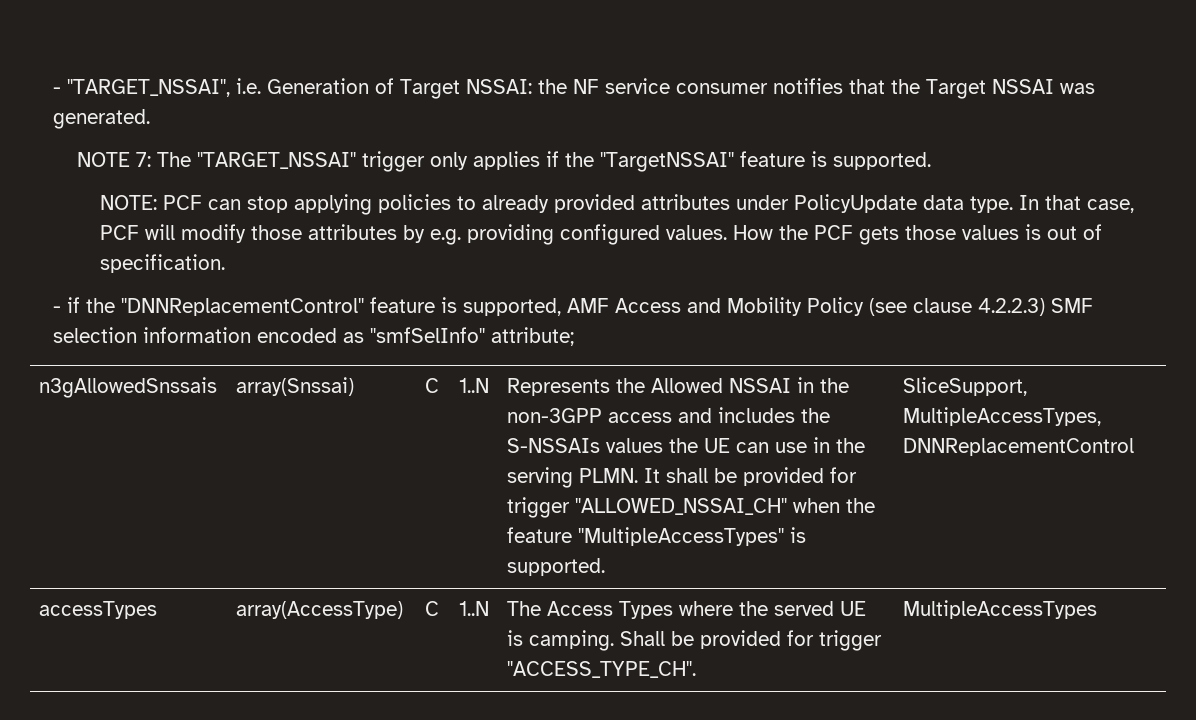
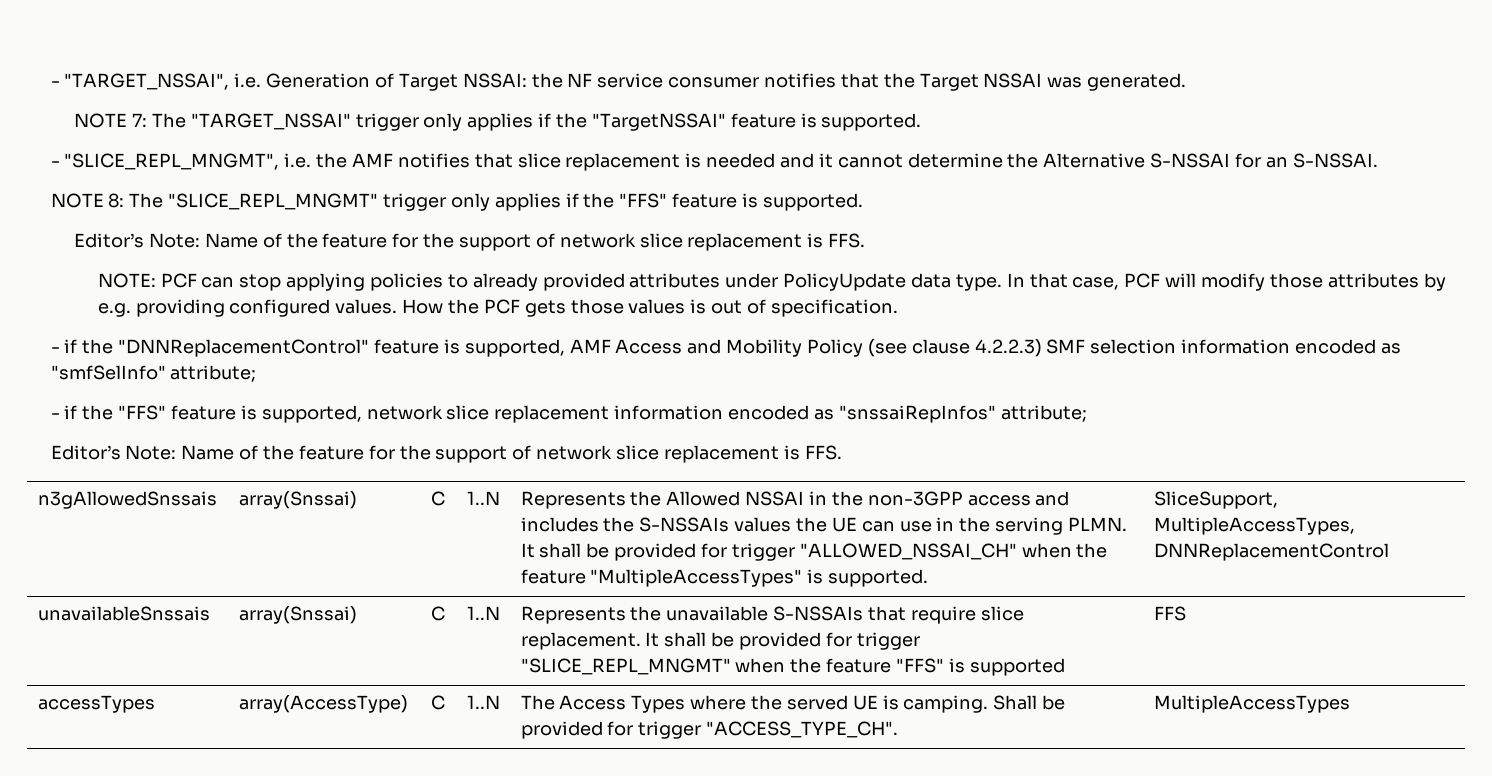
+ - "SLICE_REPL_MNGMT", i.e. the AMF notifies that slice replacement is needed and it cannot determine the Alternative S-NSSAI for an S-NSSAI.
+ NOTE 8: The "SLICE_REPL_MNGMT" trigger only applies if the "FFS" feature is supported.
+ Editor’s Note: Name of the feature for the support of network slice replacement is FFS.
+ - if the "FFS" feature is supported, network slice replacement information encoded as "snssaiRepInfos" attribute;
+ Editor’s Note: Name of the feature for the support of network slice replacement is FFS.
+ unavailableSnssais | array(Snssai) | C | 1..N | Represents the unavailable S-NSSAIs that require slice replacement. It shall be provided for trigger "SLICE_REPL_MNGMT" when the feature "FFS" is supported | FFS

